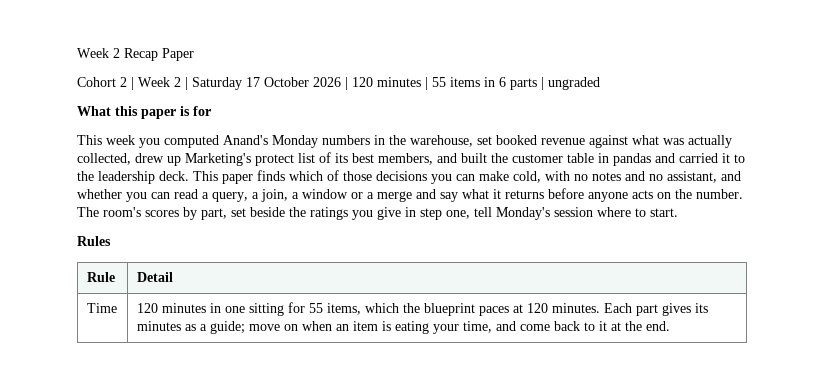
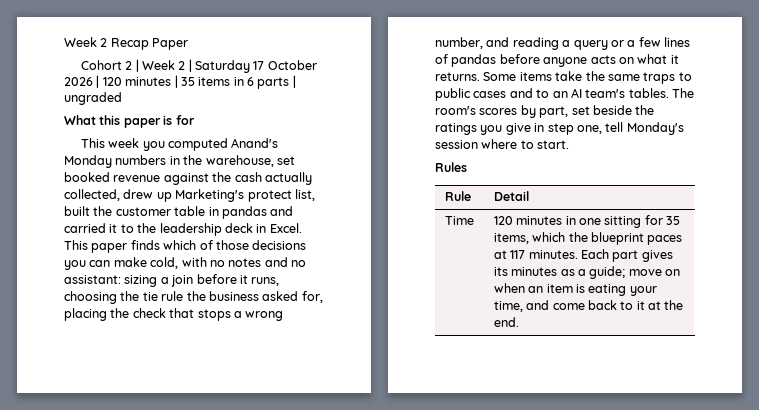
- Cohort 2 | Week 2 | Saturday 17 October 2026 | 120 minutes | 55 items in 6 parts | ungraded
+ Cohort 2 | Week 2 | Saturday 17 October 2026 | 120 minutes | 35 items in 6 parts | ungraded
- This week you computed Anand's Monday numbers in the warehouse, set booked revenue against what was actually collected, drew up Marketing's protect list of its best members, and built the customer table in pandas and carried it to the leadership deck.
+ This week you computed Anand's Monday numbers in the warehouse, set booked revenue against the cash actually collected, drew up Marketing's protect list, built the customer table in pandas and carried it to the leadership deck in Excel.
- This paper finds which of those decisions you can make cold, with no notes and no assistant, and whether you can read a query, a join, a window or a merge and say what it returns before anyone acts on the number.
+ This paper finds which of those decisions you can make cold, with no notes and no assistant: sizing a join before it runs, choosing the tie rule the business asked for, placing the check that stops a wrong number, and reading a query or a few lines of pandas before anyone acts on what it returns. Some items take the same traps to public cases and to an AI team's tables.
- 120 minutes in one sitting for 55 items, which the blueprint paces at 120 minutes.
+ 120 minutes in one sitting for 35 items, which the blueprint paces at 117 minutes.

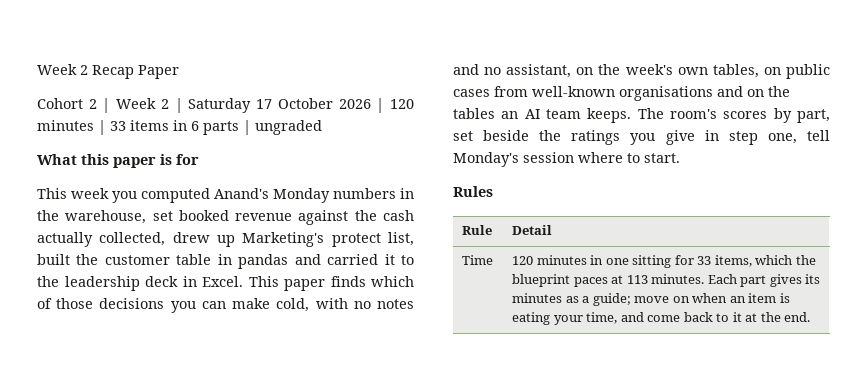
- Cohort 2 | Week 2 | Saturday 17 October 2026 | 120 minutes | 35 items in 6 parts | ungraded
+ Cohort 2 | Week 2 | Saturday 17 October 2026 | 120 minutes | 33 items in 6 parts | ungraded
- This paper finds which of those decisions you can make cold, with no notes and no assistant: sizing a join before it runs, choosing the tie rule the business asked for, placing the check that stops a wrong number, and reading a query or a few lines of pandas before anyone acts on what it returns. Some items take the same traps to public cases and to an AI team's tables.
+ This paper finds which of those decisions you can make cold, with no notes and no assistant, on the week's own tables, on public cases from well-known organisations and on the tables an AI team keeps.
- 120 minutes in one sitting for 35 items, which the blueprint paces at 117 minutes.
+ 120 minutes in one sitting for 33 items, which the blueprint paces at 113 minutes.

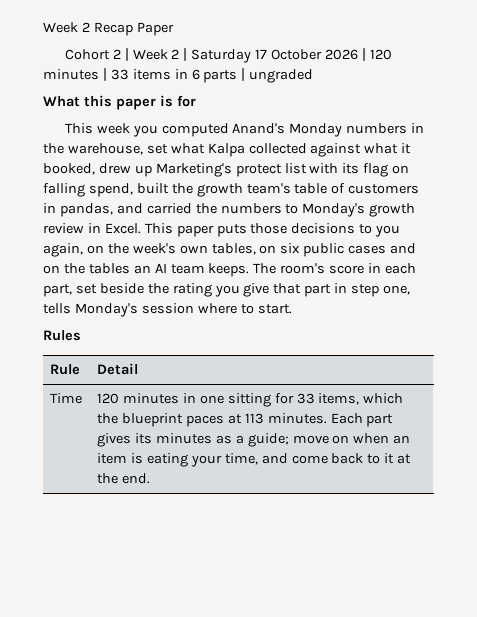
- This week you computed Anand's Monday numbers in the warehouse, set booked revenue against the cash actually collected, drew up Marketing's protect list, built the customer table in pandas and carried it to the leadership deck in Excel. This paper finds which of those decisions you can make cold, with no notes and no assistant, on the week's own tables, on public cases from well-known organisations and on the tables an AI team keeps.
+ This week you computed Anand's Monday numbers in the warehouse, set what Kalpa collected against what it booked, drew up Marketing's protect list with its flag on falling spend, built the growth team's table of customers in pandas, and carried the numbers to Monday's growth review in Excel. This paper puts those decisions to you again, on the week's own tables, on six public cases and on the tables an AI team keeps.
- The room's scores by part, set beside the ratings you give in step one, tell Monday's session where to start.
+ The room's score in each part, set beside the rating you give that part in step one, tells Monday's session where to start.

